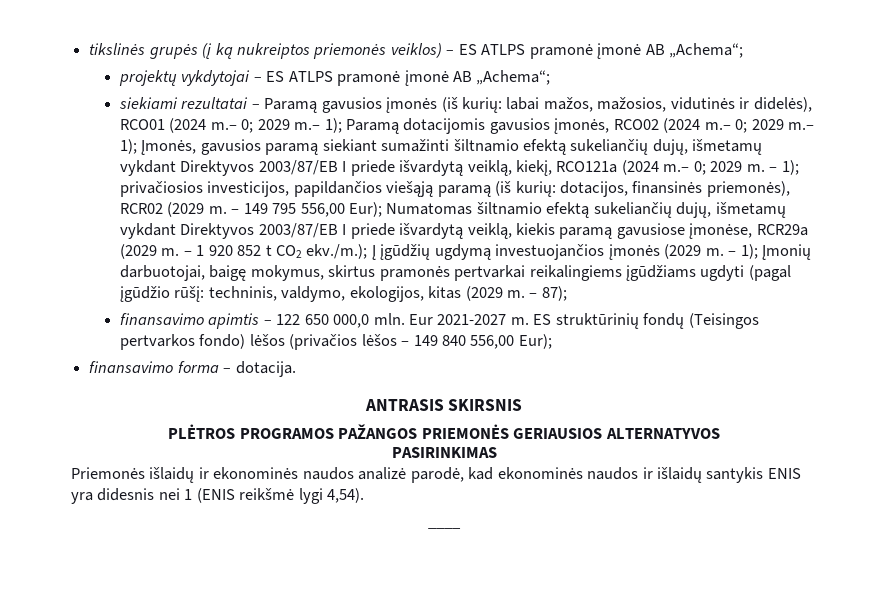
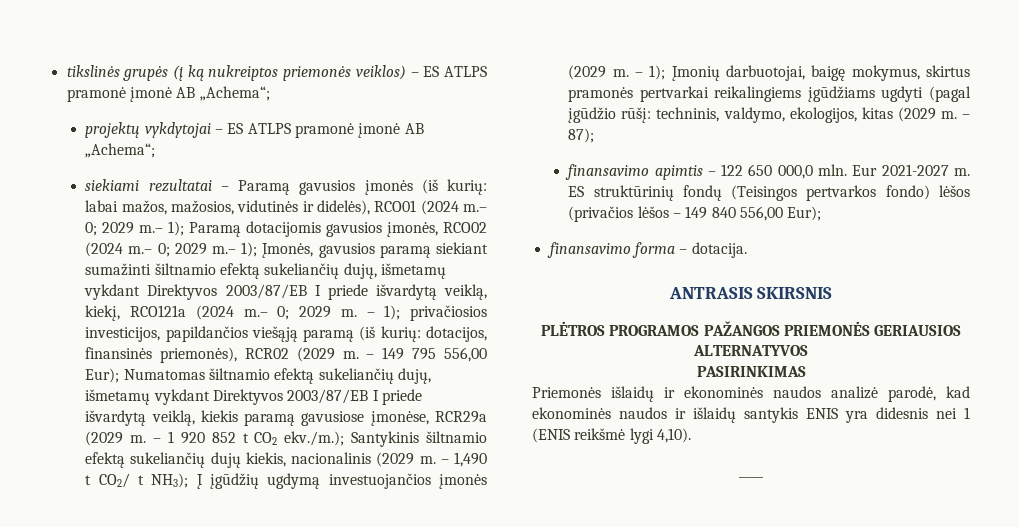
- – 1 920 852 t CO2 ekv./m.); Į įgūdžių ugdymą investuojančios įmonės (2029 m.
+ – 1 920 852 t CO2 ekv./m.); Santykinis šiltnamio efektą sukeliančių dujų kiekis, nacionalinis (2029 m. – 1,490 t CO2/ t NH3); Į įgūdžių ugdymą investuojančios įmonės (2029 m.
- Priemonės išlaidų ir ekonominės naudos analizė parodė, kad ekonominės naudos ir išlaidų santykis ENIS yra didesnis nei 1 (ENIS reikšmė lygi 4,54).
+ Priemonės išlaidų ir ekonominės naudos analizė parodė, kad ekonominės naudos ir išlaidų santykis ENIS yra didesnis nei 1 (ENIS reikšmė lygi 4,10).

